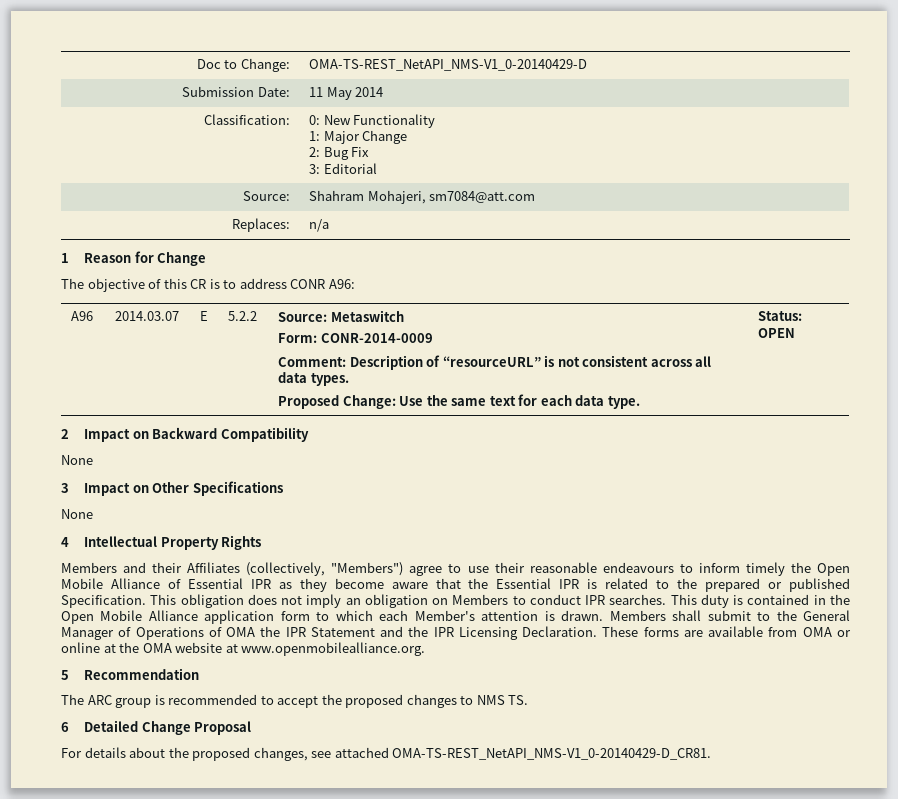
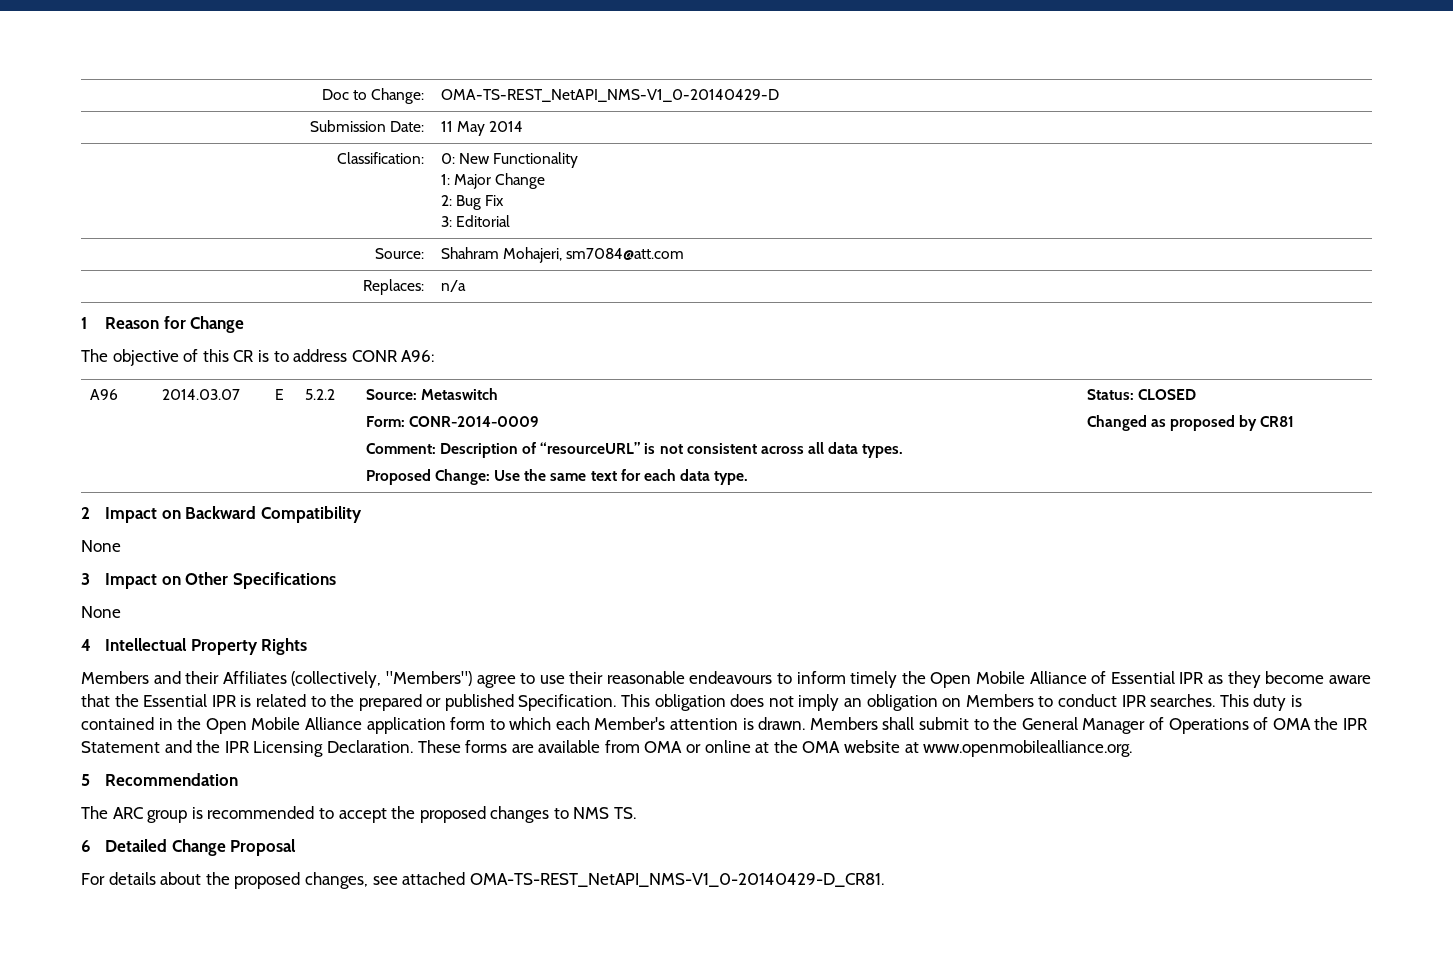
  A96 | 2014.03.07 | E | 5.2.2 | Source: Metaswitch
  Form: CONR-2014-0009
  Comment: Description of “resourceURL” is not consistent across all data types.
- Proposed Change: Use the same text for each data type. | Status: OPEN
+ Proposed Change: Use the same text for each data type. | Status: CLOSED
+ Changed as proposed by CR81

